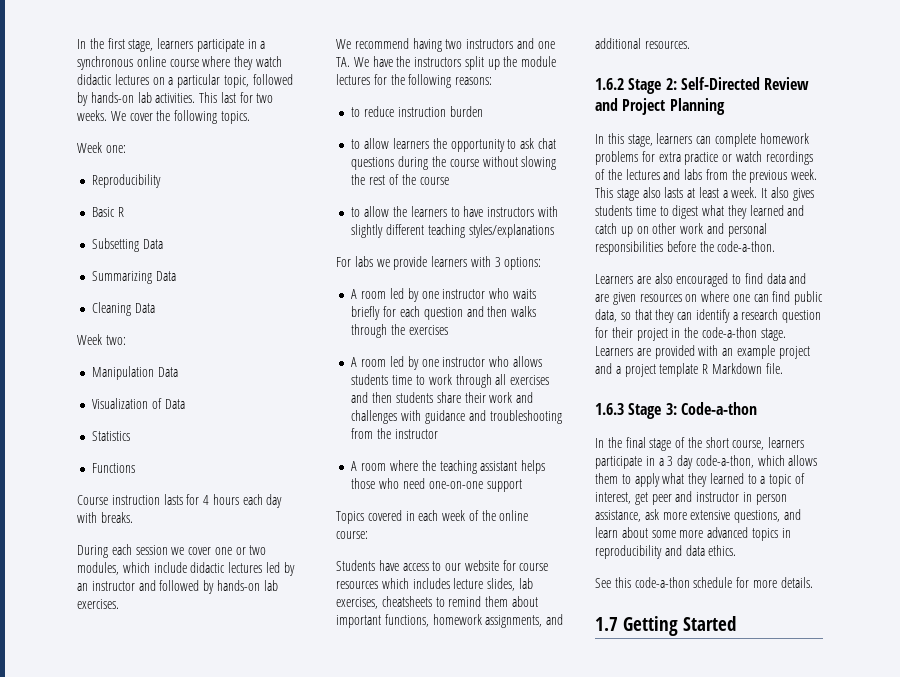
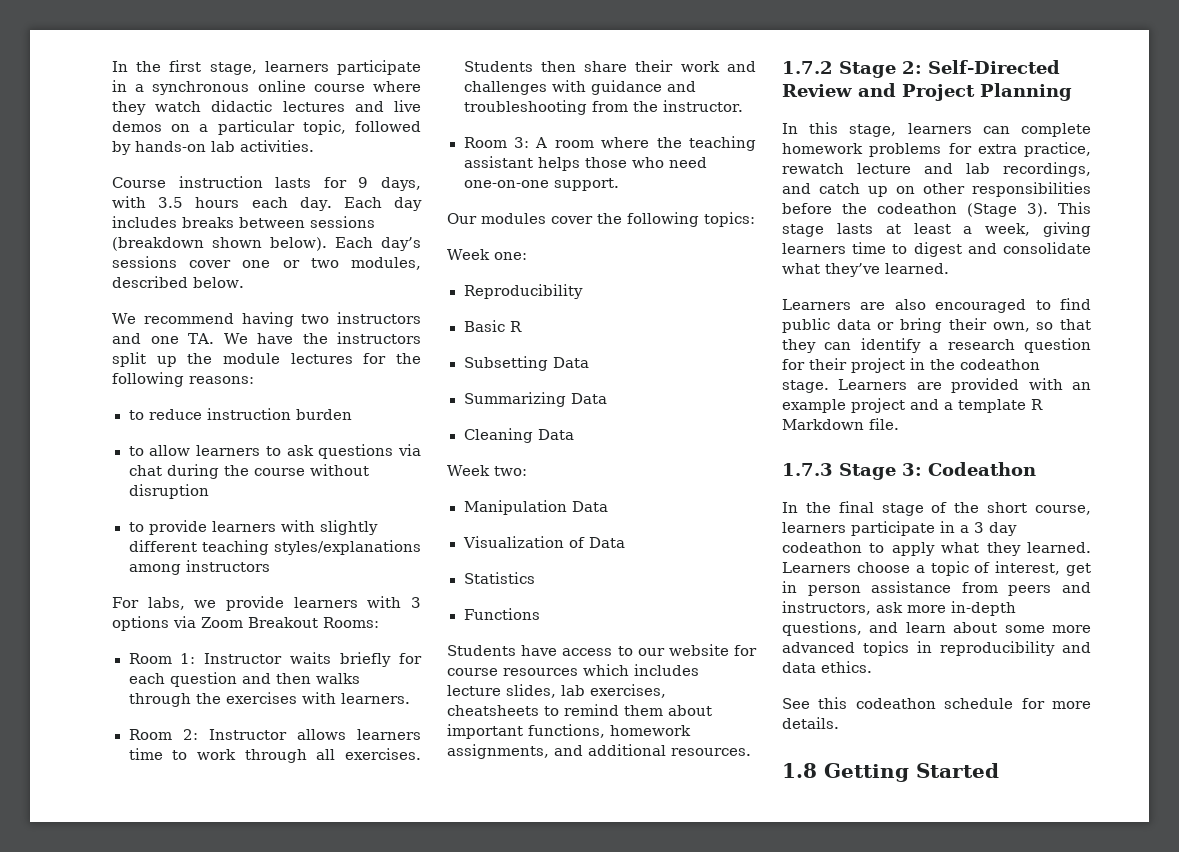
- In the first stage, learners participate in a synchronous online course where they watch didactic lectures on a particular topic, followed by hands-on lab activities. This last for two weeks. We cover the following topics.
+ In the first stage, learners participate in a synchronous online course where they watch didactic lectures and live demos on a particular topic, followed by hands-on lab activities.
+ Course instruction lasts for 9 days, with 3.5 hours each day. Each day includes breaks between sessions (breakdown shown below). Each day’s sessions cover one or two modules, described below.
+ We recommend having two instructors and one TA. We have the instructors split up the module lectures for the following reasons:
+ to reduce instruction burden
+ to allow learners to ask questions via chat during the course without disruption
+ to provide learners with slightly different teaching styles/explanations among instructors
+ For labs, we provide learners with 3 options via Zoom Breakout Rooms:
+ Room 1: Instructor waits briefly for each question and then walks through the exercises with learners.
+ Room 2: Instructor allows learners time to work through all exercises. Students then share their work and challenges with guidance and troubleshooting from the instructor.
+ Room 3: A room where the teaching assistant helps those who need one-on-one support.
+ Our modules cover the following topics:
- Course instruction lasts for 4 hours each day with breaks.
- During each session we cover one or two modules, which include didactic lectures led by an instructor and followed by hands-on lab exercises.
- We recommend having two instructors and one TA. We have the instructors split up the module lectures for the following reasons:
- to reduce instruction burden
- to allow learners the opportunity to ask chat questions during the course without slowing the rest of the course
- to allow the learners to have instructors with slightly different teaching styles/explanations
- For labs we provide learners with 3 options:
- A room led by one instructor who waits briefly for each question and then walks through the exercises
- A room led by one instructor who allows students time to work through all exercises and then students share their work and challenges with guidance and troubleshooting from the instructor
- A room where the teaching assistant helps those who need one-on-one support
- Topics covered in each week of the online course:
- 1.6.2 Stage 2: Self-Directed Review and Project Planning
+ 1.7.2 Stage 2: Self-Directed Review and Project Planning
- In this stage, learners can complete homework problems for extra practice or watch recordings of the lectures and labs from the previous week. This stage also lasts at least a week. It also gives students time to digest what they learned and catch up on other work and personal responsibilities before the code-a-thon.
+ In this stage, learners can complete homework problems for extra practice, rewatch lecture and lab recordings, and catch up on other responsibilities before the codeathon (Stage 3). This stage lasts at least a week, giving learners time to digest and consolidate what they’ve learned.
- Learners are also encouraged to find data and are given resources on where one can find public data, so that they can identify a research question for their project in the code-a-thon stage.
+ Learners are also encouraged to find public data or bring their own, so that they can identify a research question for their project in the codeathon stage.
- Learners are provided with an example project and a project template R Markdown file.
+ Learners are provided with an example project and a template R Markdown file.
- 1.6.3 Stage 3: Code-a-thon
+ 1.7.3 Stage 3: Codeathon
- In the final stage of the short course, learners participate in a 3 day code-a-thon, which allows them to apply what they learned to a topic of interest, get peer and instructor in person assistance, ask more extensive questions, and learn about some more advanced topics in reproducibility and data ethics.
+ In the final stage of the short course, learners participate in a 3 day codeathon to apply what they learned. Learners choose a topic of interest, get in person assistance from peers and instructors, ask more in-depth questions, and learn about some more advanced topics in reproducibility and data ethics.
- See this code-a-thon schedule for more details.
+ See this codeathon schedule for more details.
- 1.7 Getting Started
+ 1.8 Getting Started

